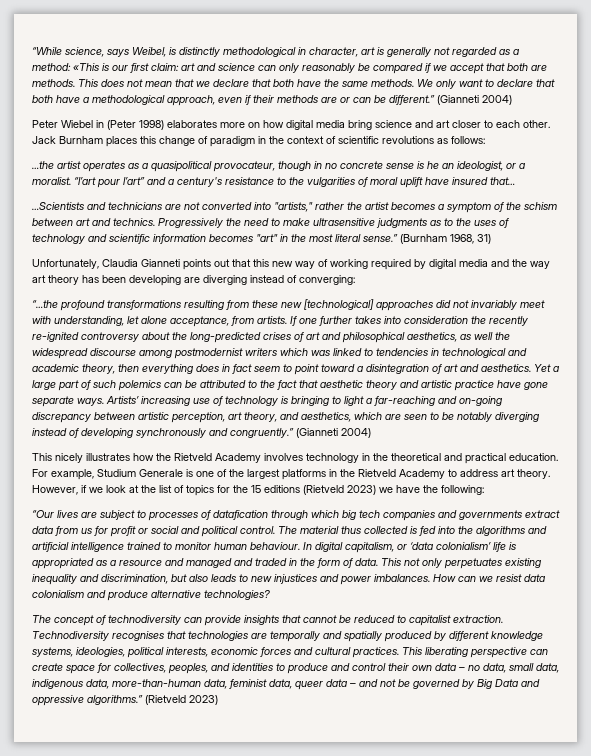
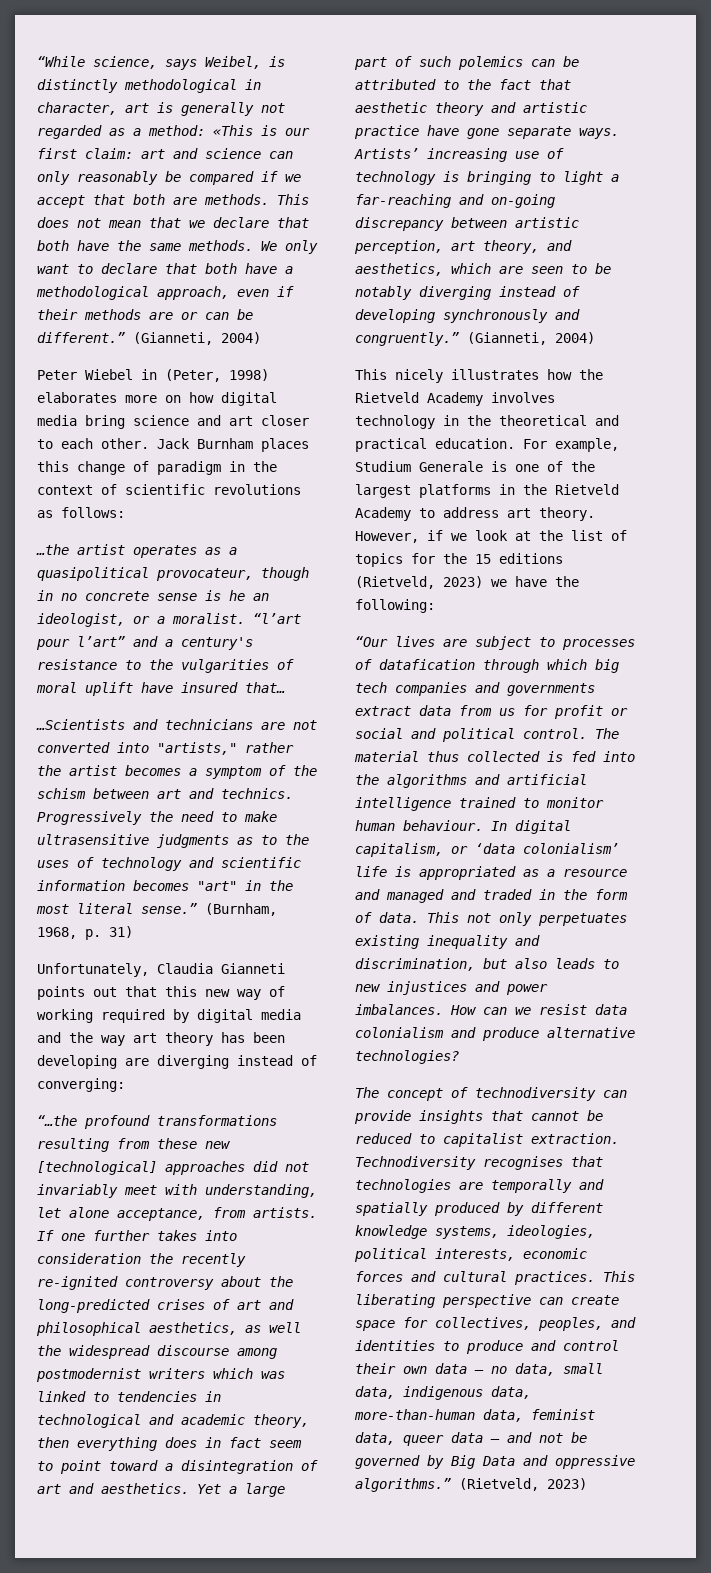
- We only want to declare that both have a methodological approach, even if their methods are or can be different.” (Gianneti 2004)
+ We only want to declare that both have a methodological approach, even if their methods are or can be different.” (Gianneti, 2004)
- Peter Wiebel in (Peter 1998) elaborates more on how digital media bring science and art closer to each other.
+ Peter Wiebel in (Peter, 1998) elaborates more on how digital media bring science and art closer to each other.
- (Burnham 1968, 31)
+ (Burnham, 1968, p. 31)
- Artists’ increasing use of technology is bringing to light a far-reaching and on-going discrepancy between artistic perception, art theory, and aesthetics, which are seen to be notably diverging instead of developing synchronously and congruently.” (Gianneti 2004)
+ Artists’ increasing use of technology is bringing to light a far-reaching and on-going discrepancy between artistic perception, art theory, and aesthetics, which are seen to be notably diverging instead of developing synchronously and congruently.” (Gianneti, 2004)
- However, if we look at the list of topics for the 15 editions (Rietveld 2023) we have the following:
+ However, if we look at the list of topics for the 15 editions (Rietveld, 2023) we have the following:
- This liberating perspective can create space for collectives, peoples, and identities to produce and control their own data – no data, small data, indigenous data, more-than-human data, feminist data, queer data – and not be governed by Big Data and oppressive algorithms.” (Rietveld 2023)
+ This liberating perspective can create space for collectives, peoples, and identities to produce and control their own data – no data, small data, indigenous data, more-than-human data, feminist data, queer data – and not be governed by Big Data and oppressive algorithms.” (Rietveld, 2023)

